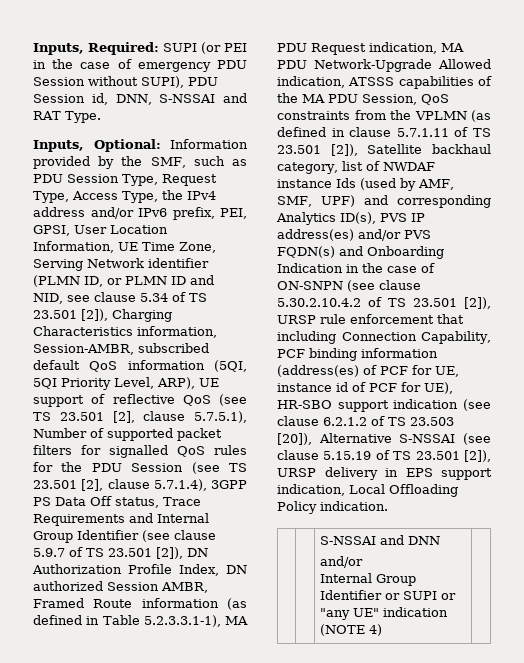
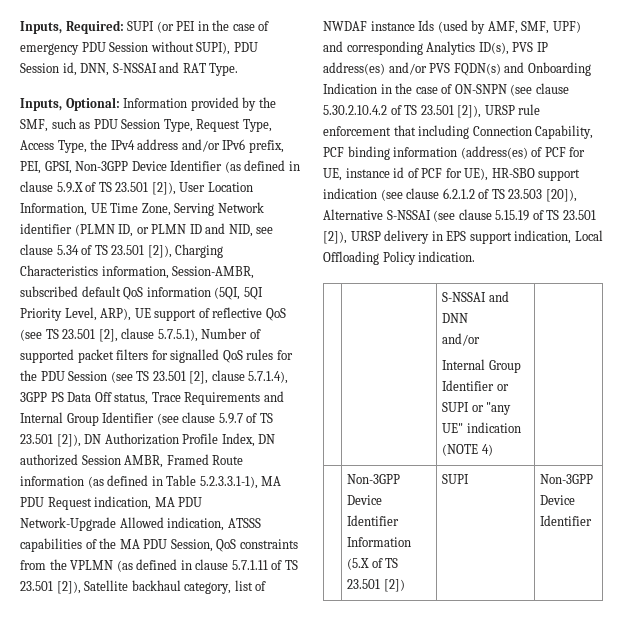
- Information provided by the SMF, such as PDU Session Type, Request Type, Access Type, the IPv4 address and/or IPv6 prefix, PEI, GPSI, User Location Information, UE Time Zone, Serving Network identifier (PLMN ID, or PLMN ID and NID, see clause 5.34 of TS 23.501 [2]), Charging Characteristics information, Session-AMBR, subscribed default QoS information (5QI, 5QI Priority Level, ARP), UE support of reflective QoS (see TS 23.501 [2], clause 5.7.5.1), Number of supported packet filters for signalled QoS rules for the PDU Session (see TS 23.501 [2], clause 5.7.1.4), 3GPP PS Data Off status, Trace Requirements and Internal Group Identifier (see clause 5.9.7 of TS 23.501 [2]), DN Authorization Profile Index, DN authorized Session AMBR, Framed Route information (as defined in Table 5.2.3.3.1-1), MA PDU Request indication, MA PDU Network-Upgrade Allowed indication, ATSSS capabilities of the MA PDU Session, QoS constraints from the VPLMN (as defined in clause 5.7.1.11 of TS 23.501 [2]), Satellite backhaul category, list of NWDAF instance Ids (used by AMF, SMF, UPF) and corresponding Analytics ID(s), PVS IP address(es) and/or PVS FQDN(s) and Onboarding Indication in the case of ON-SNPN (see clause 5.30.2.10.4.2 of TS 23.501 [2]), URSP rule enforcement that including Connection Capability, PCF binding information (address(es) of PCF for UE, instance id of PCF for UE), HR-SBO support indication (see clause 6.2.1.2 of TS 23.503 [20]), Alternative S-NSSAI (see clause 5.15.19 of TS 23.501 [2]), URSP delivery in EPS support indication, Local Offloading Policy indication.
+ Information provided by the SMF, such as PDU Session Type, Request Type, Access Type, the IPv4 address and/or IPv6 prefix, PEI, GPSI, Non-3GPP Device Identifier (as defined in clause 5.9.X of TS 23.501 [2]), User Location Information, UE Time Zone, Serving Network identifier (PLMN ID, or PLMN ID and NID, see clause 5.34 of TS 23.501 [2]), Charging Characteristics information, Session-AMBR, subscribed default QoS information (5QI, 5QI Priority Level, ARP), UE support of reflective QoS (see TS 23.501 [2], clause 5.7.5.1), Number of supported packet filters for signalled QoS rules for the PDU Session (see TS 23.501 [2], clause 5.7.1.4), 3GPP PS Data Off status, Trace Requirements and Internal Group Identifier (see clause 5.9.7 of TS 23.501 [2]), DN Authorization Profile Index, DN authorized Session AMBR, Framed Route information (as defined in Table 5.2.3.3.1-1), MA PDU Request indication, MA PDU Network-Upgrade Allowed indication, ATSSS capabilities of the MA PDU Session, QoS constraints from the VPLMN (as defined in clause 5.7.1.11 of TS 23.501 [2]), Satellite backhaul category, list of NWDAF instance Ids (used by AMF, SMF, UPF) and corresponding Analytics ID(s), PVS IP address(es) and/or PVS FQDN(s) and Onboarding Indication in the case of ON-SNPN (see clause 5.30.2.10.4.2 of TS 23.501 [2]), URSP rule enforcement that including Connection Capability, PCF binding information (address(es) of PCF for UE, instance id of PCF for UE), HR-SBO support indication (see clause 6.2.1.2 of TS 23.503 [20]), Alternative S-NSSAI (see clause 5.15.19 of TS 23.501 [2]), URSP delivery in EPS support indication, Local Offloading Policy indication.
+ | Non-3GPP Device Identifier Information (5.X of TS 23.501 [2]) | SUPI | Non-3GPP Device Identifier

